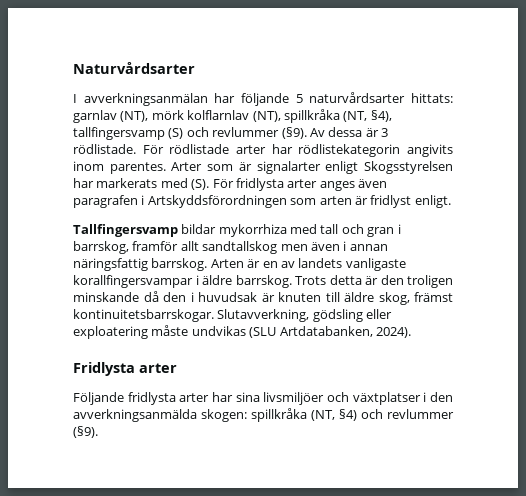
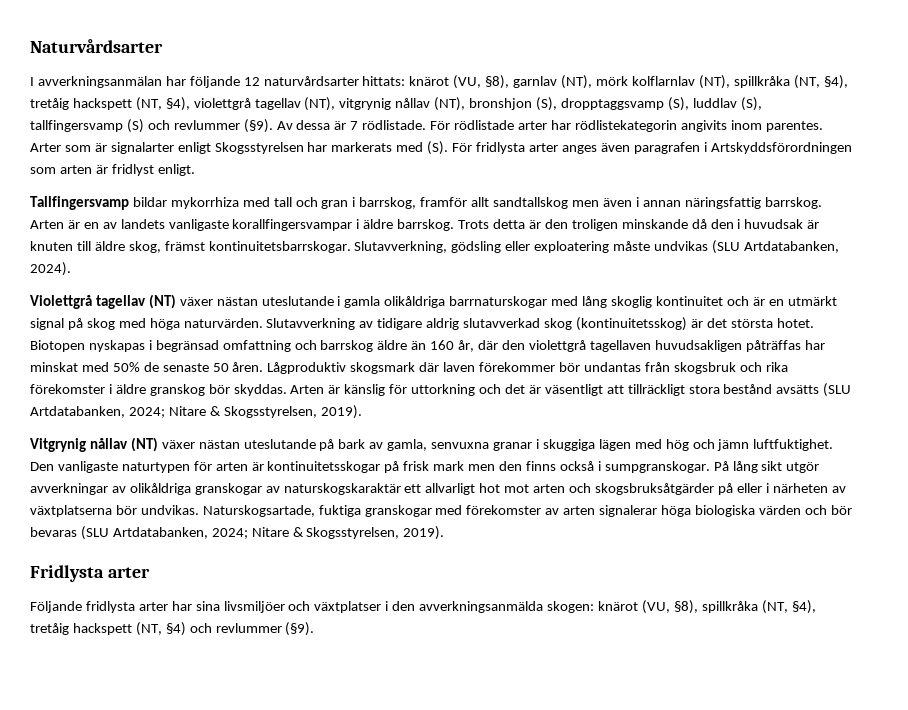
- I avverkningsanmälan har följande 5 naturvårdsarter hittats: garnlav (NT), mörk kolflarnlav (NT), spillkråka (NT, §4), tallfingersvamp (S) och revlummer (§9).
+ I avverkningsanmälan har följande 12 naturvårdsarter hittats: knärot (VU, §8), garnlav (NT), mörk kolflarnlav (NT), spillkråka (NT, §4), tretåig hackspett (NT, §4), violettgrå tagellav (NT), vitgrynig nållav (NT), bronshjon (S), dropptaggsvamp (S), luddlav (S), tallfingersvamp (S) och revlummer (§9).
- Av dessa är 3 rödlistade.
+ Av dessa är 7 rödlistade.
+ Violettgrå tagellav (NT) växer nästan uteslutande i gamla olikåldriga barrnaturskogar med lång skoglig kontinuitet och är en utmärkt signal på skog med höga naturvärden. Slutavverkning av tidigare aldrig slutavverkad skog (kontinuitetsskog) är det största hotet. Biotopen nyskapas i begränsad omfattning och barrskog äldre än 160 år, där den violettgrå tagellaven huvudsakligen påträffas har minskat med 50% de senaste 50 åren. Lågproduktiv skogsmark där laven förekommer bör undantas från skogsbruk och rika förekomster i äldre granskog bör skyddas. Arten är känslig för uttorkning och det är väsentligt att tillräckligt stora bestånd avsätts (SLU Artdatabanken, 2024; Nitare & Skogsstyrelsen, 2019).
+ Vitgrynig nållav (NT) växer nästan uteslutande på bark av gamla, senvuxna granar i skuggiga lägen med hög och jämn luftfuktighet. Den vanligaste naturtypen för arten är kontinuitetsskogar på frisk mark men den finns också i sumpgranskogar. På lång sikt utgör avverkningar av olikåldriga granskogar av naturskogskaraktär ett allvarligt hot mot arten och skogsbruksåtgärder på eller i närheten av växtplatserna bör undvikas. Naturskogsartade, fuktiga granskogar med förekomster av arten signalerar höga biologiska värden och bör bevaras (SLU Artdatabanken, 2024; Nitare & Skogsstyrelsen, 2019).
- Följande fridlysta arter har sina livsmiljöer och växtplatser i den avverkningsanmälda skogen: spillkråka (NT, §4) och revlummer (§9).
+ Följande fridlysta arter har sina livsmiljöer och växtplatser i den avverkningsanmälda skogen: knärot (VU, §8), spillkråka (NT, §4), tretåig hackspett (NT, §4) och revlummer (§9).

